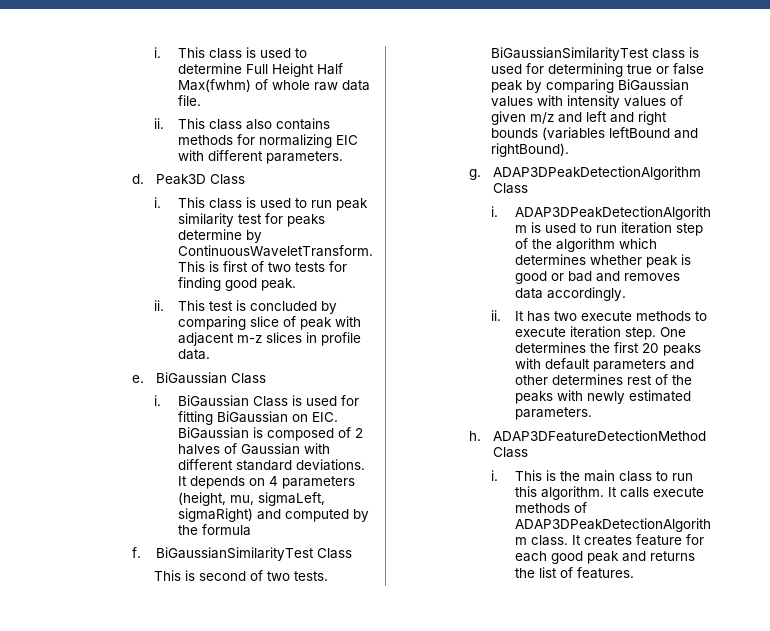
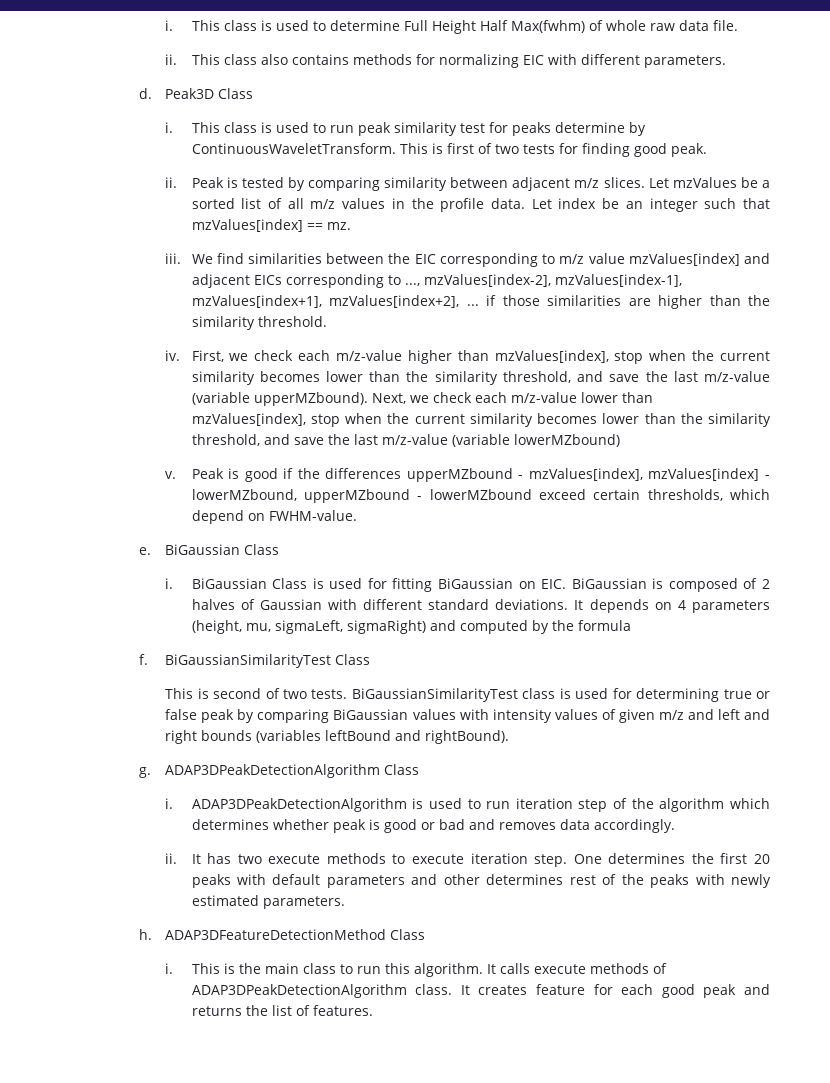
- This test is concluded by comparing slice of peak with adjacent m-z slices in profile data.
+ Peak is tested by comparing similarity between adjacent m/z slices. Let mzValues be a sorted list of all m/z values in the profile data. Let index be an integer such that mzValues[index] == mz.
+ iii. We find similarities between the EIC corresponding to m/z value mzValues[index] and adjacent EICs corresponding to ..., mzValues[index-2], mzValues[index-1], mzValues[index+1], mzValues[index+2], ... if those similarities are higher than the similarity threshold.
+ iv. First, we check each m/z-value higher than mzValues[index], stop when the current similarity becomes lower than the similarity threshold, and save the last m/z-value (variable upperMZbound). Next, we check each m/z-value lower than mzValues[index], stop when the current similarity becomes lower than the similarity threshold, and save the last m/z-value (variable lowerMZbound)
+ v. Peak is good if the differences upperMZbound - mzValues[index], mzValues[index] - lowerMZbound, upperMZbound - lowerMZbound exceed certain thresholds, which depend on FWHM-value.

